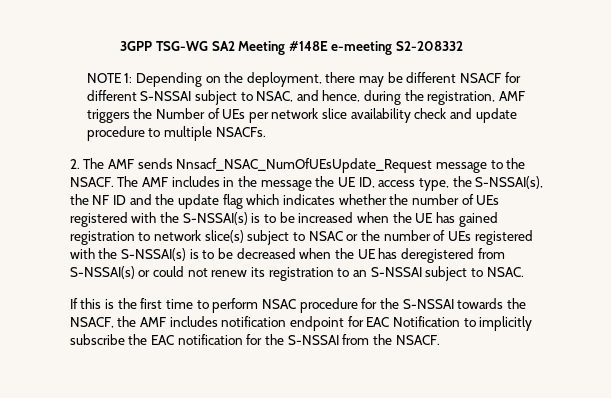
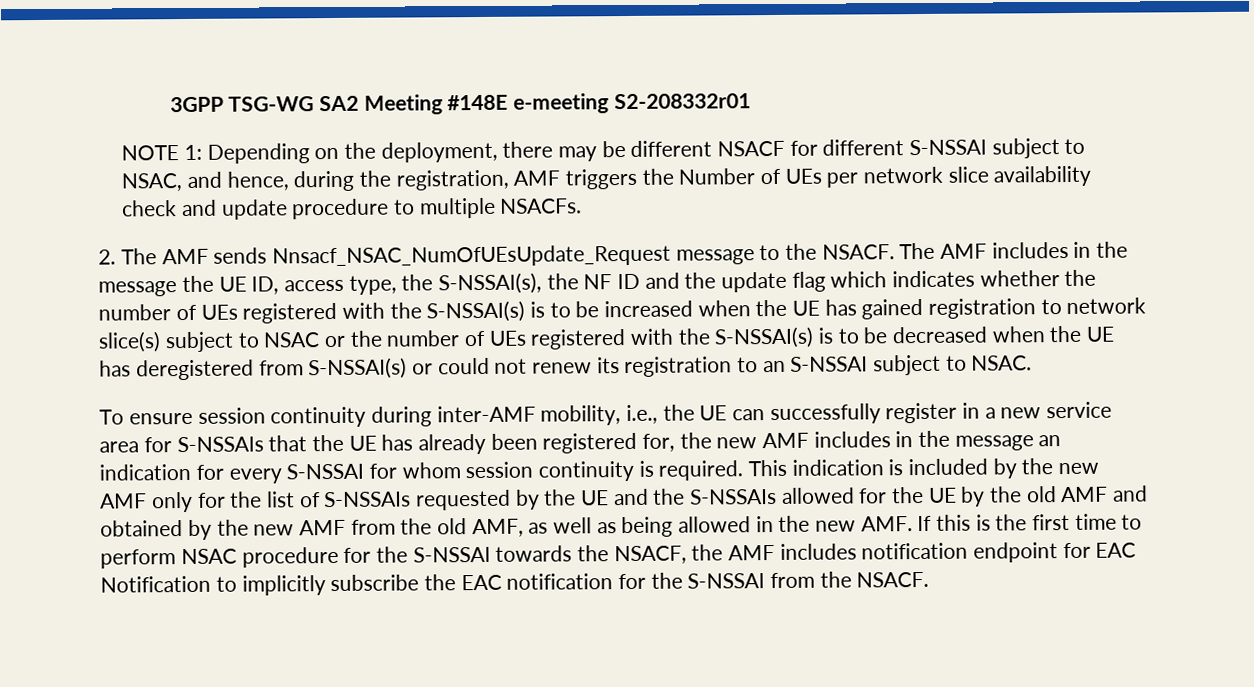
- 3GPP TSG-WG SA2 Meeting #148E e-meeting S2-208332
+ 3GPP TSG-WG SA2 Meeting #148E e-meeting S2-208332r01
- If this is the first time to perform NSAC procedure for the S-NSSAI towards the NSACF, the AMF includes notification endpoint for EAC Notification to implicitly subscribe the EAC notification for the S-NSSAI from the NSACF.
+ To ensure session continuity during inter-AMF mobility, i.e., the UE can successfully register in a new service area for S-NSSAIs that the UE has already been registered for, the new AMF includes in the message an indication for every S-NSSAI for whom session continuity is required. This indication is included by the new AMF only for the list of S-NSSAIs requested by the UE and the S-NSSAIs allowed for the UE by the old AMF and obtained by the new AMF from the old AMF, as well as being allowed in the new AMF. If this is the first time to perform NSAC procedure for the S-NSSAI towards the NSACF, the AMF includes notification endpoint for EAC Notification to implicitly subscribe the EAC notification for the S-NSSAI from the NSACF.

